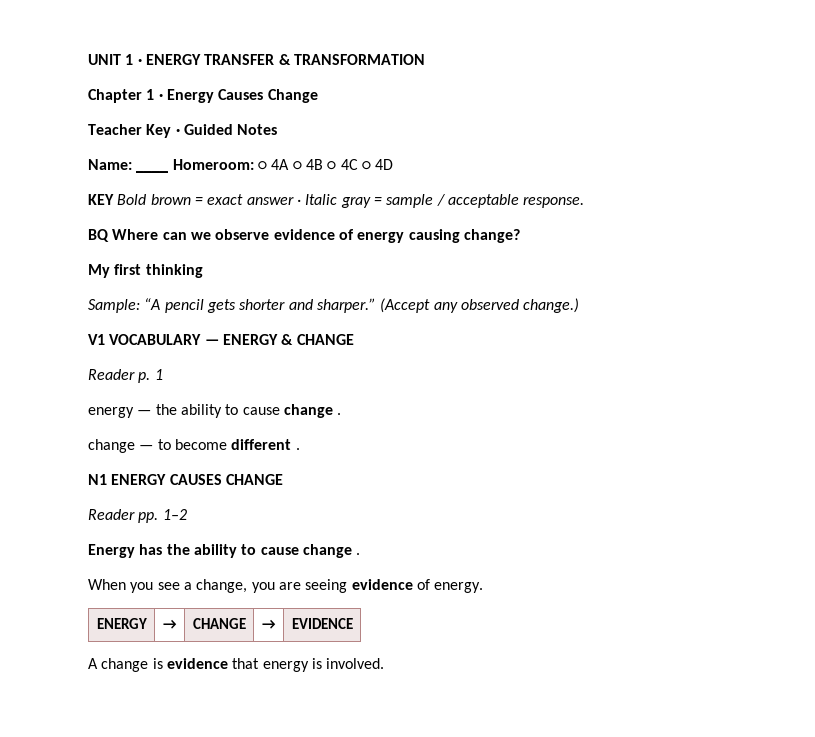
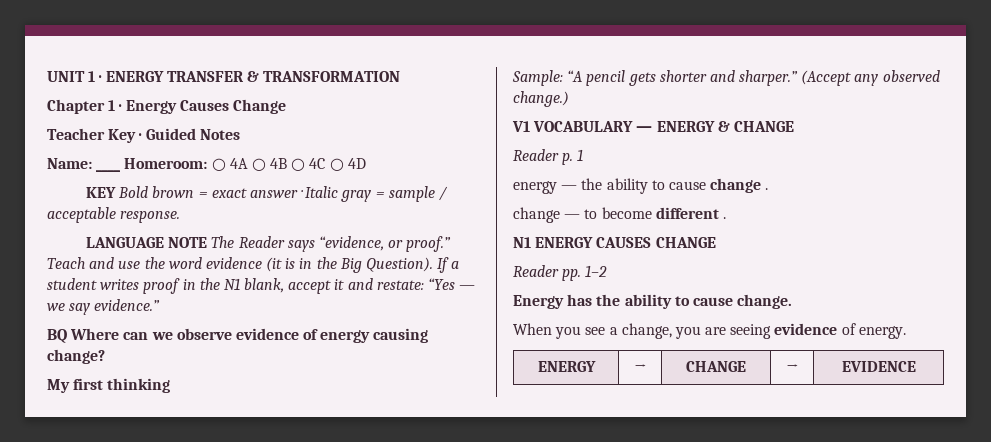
+ LANGUAGE NOTE The Reader says “evidence, or proof.” Teach and use the word evidence (it is in the Big Question). If a student writes proof in the N1 blank, accept it and restate: “Yes — we say evidence.”
- Energy has the ability to cause change .
+ Energy has the ability to cause change.
- A change is evidence that energy is involved.

